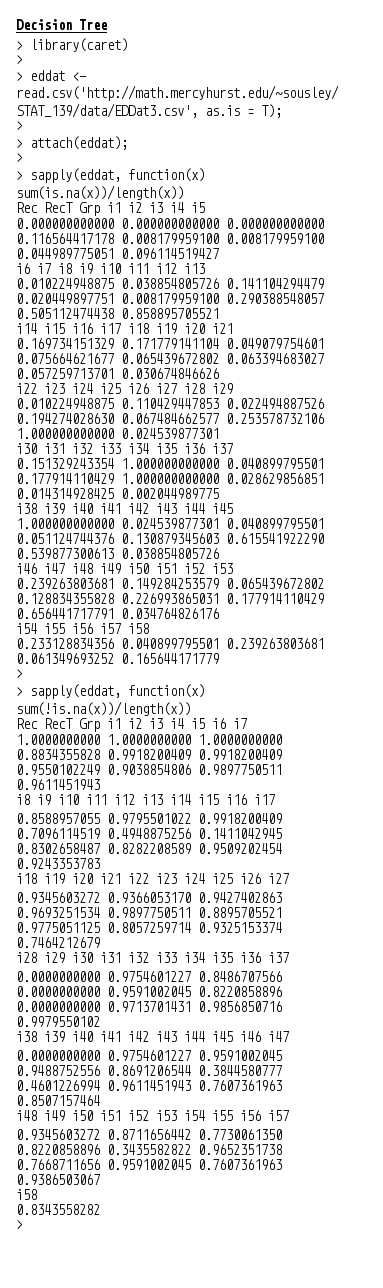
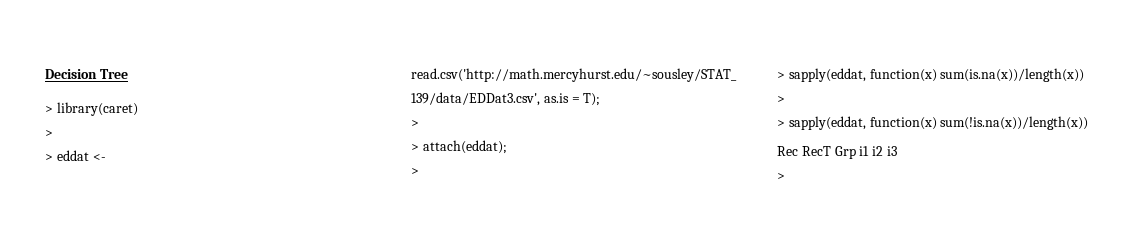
  > sapply(eddat, function(x) sum(is.na(x))/length(x))
- Rec RecT Grp i1 i2 i3 i4 i5
- 0.000000000000 0.000000000000 0.000000000000 0.116564417178 0.008179959100 0.008179959100 0.044989775051 0.096114519427
- i6 i7 i8 i9 i10 i11 i12 i13
- 0.010224948875 0.038854805726 0.141104294479 0.020449897751 0.008179959100 0.290388548057 0.505112474438 0.858895705521
- i14 i15 i16 i17 i18 i19 i20 i21
- 0.169734151329 0.171779141104 0.049079754601 0.075664621677 0.065439672802 0.063394683027 0.057259713701 0.030674846626
- i22 i23 i24 i25 i26 i27 i28 i29
- 0.010224948875 0.110429447853 0.022494887526 0.194274028630 0.067484662577 0.253578732106 1.000000000000 0.024539877301
- i30 i31 i32 i33 i34 i35 i36 i37
- 0.151329243354 1.000000000000 0.040899795501 0.177914110429 1.000000000000 0.028629856851 0.014314928425 0.002044989775
- i38 i39 i40 i41 i42 i43 i44 i45
- 1.000000000000 0.024539877301 0.040899795501 0.051124744376 0.130879345603 0.615541922290 0.539877300613 0.038854805726
- i46 i47 i48 i49 i50 i51 i52 i53
- 0.239263803681 0.149284253579 0.065439672802 0.128834355828 0.226993865031 0.177914110429 0.656441717791 0.034764826176
- i54 i55 i56 i57 i58
- 0.233128834356 0.040899795501 0.239263803681 0.061349693252 0.165644171779
- Rec RecT Grp i1 i2 i3 i4 i5 i6 i7
- 1.0000000000 1.0000000000 1.0000000000 0.8834355828 0.9918200409 0.9918200409 0.9550102249 0.9038854806 0.9897750511 0.9611451943
- i8 i9 i10 i11 i12 i13 i14 i15 i16 i17
- 0.8588957055 0.9795501022 0.9918200409 0.7096114519 0.4948875256 0.1411042945 0.8302658487 0.8282208589 0.9509202454 0.9243353783
- i18 i19 i20 i21 i22 i23 i24 i25 i26 i27
- 0.9345603272 0.9366053170 0.9427402863 0.9693251534 0.9897750511 0.8895705521 0.9775051125 0.8057259714 0.9325153374 0.7464212679
- i28 i29 i30 i31 i32 i33 i34 i35 i36 i37
- 0.0000000000 0.9754601227 0.8486707566 0.0000000000 0.9591002045 0.8220858896 0.0000000000 0.9713701431 0.9856850716 0.9979550102
- i38 i39 i40 i41 i42 i43 i44 i45 i46 i47
- 0.0000000000 0.9754601227 0.9591002045 0.9488752556 0.8691206544 0.3844580777 0.4601226994 0.9611451943 0.7607361963 0.8507157464
- i48 i49 i50 i51 i52 i53 i54 i55 i56 i57
- 0.9345603272 0.8711656442 0.7730061350 0.8220858896 0.3435582822 0.9652351738 0.7668711656 0.9591002045 0.7607361963 0.9386503067
- i58
- 0.8343558282
+ Rec RecT Grp i1 i2 i3

